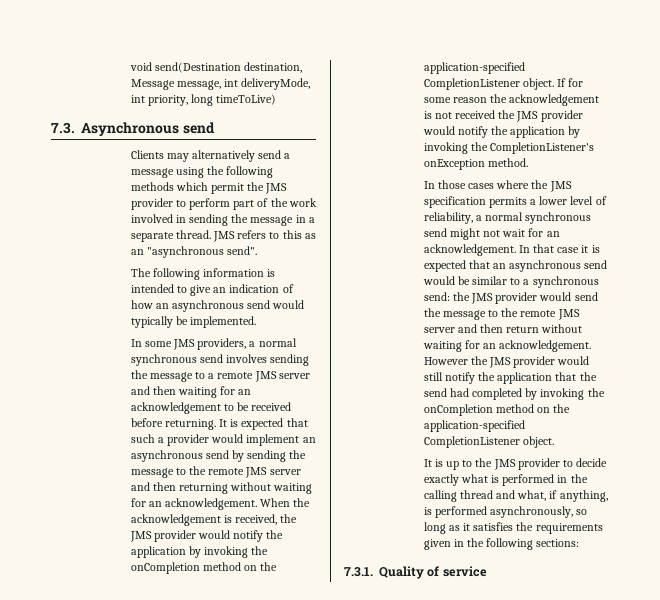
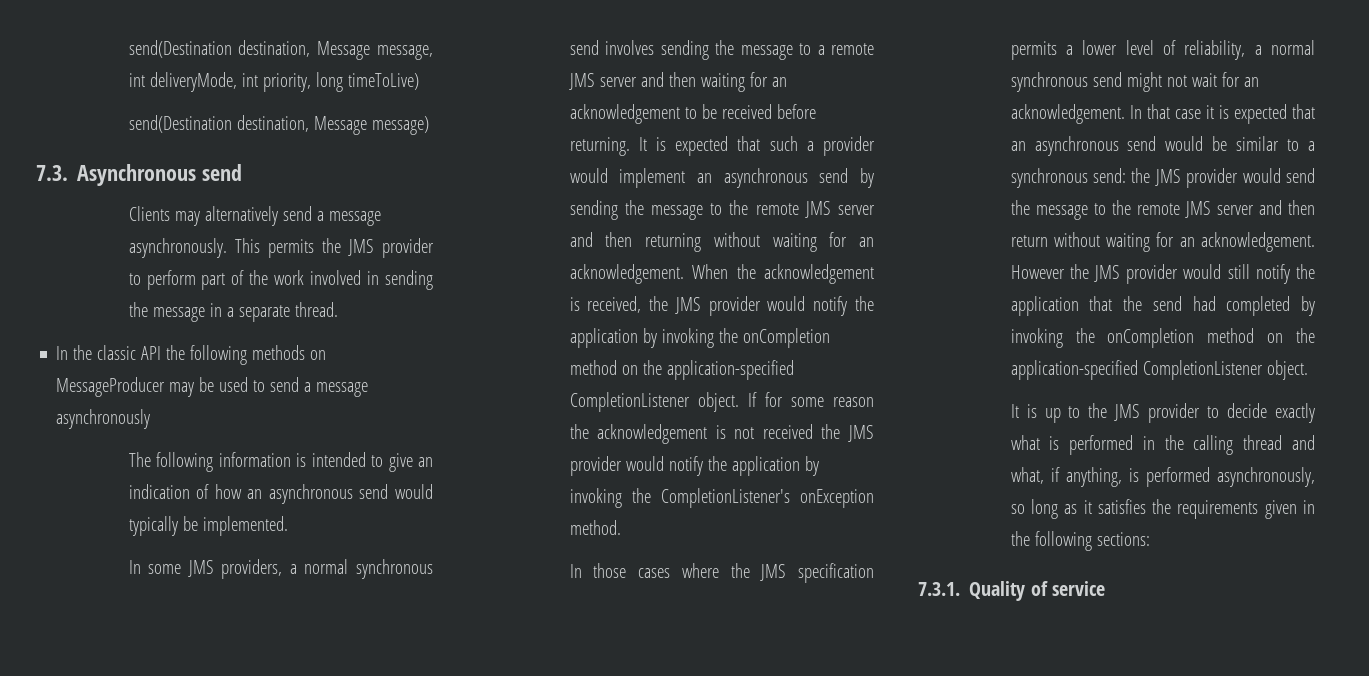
- void send(Destination destination, Message message, int deliveryMode, int priority, long timeToLive)
+ send(Destination destination, Message message, int deliveryMode, int priority, long timeToLive)
+ send(Destination destination, Message message)
- Clients may alternatively send a message using the following methods which permit the JMS provider to perform part of the work involved in sending the message in a separate thread. JMS refers to this as an "asynchronous send".
+ Clients may alternatively send a message asynchronously. This permits the JMS provider to perform part of the work involved in sending the message in a separate thread.
+ In the classic API the following methods on MessageProducer may be used to send a message asynchronously

